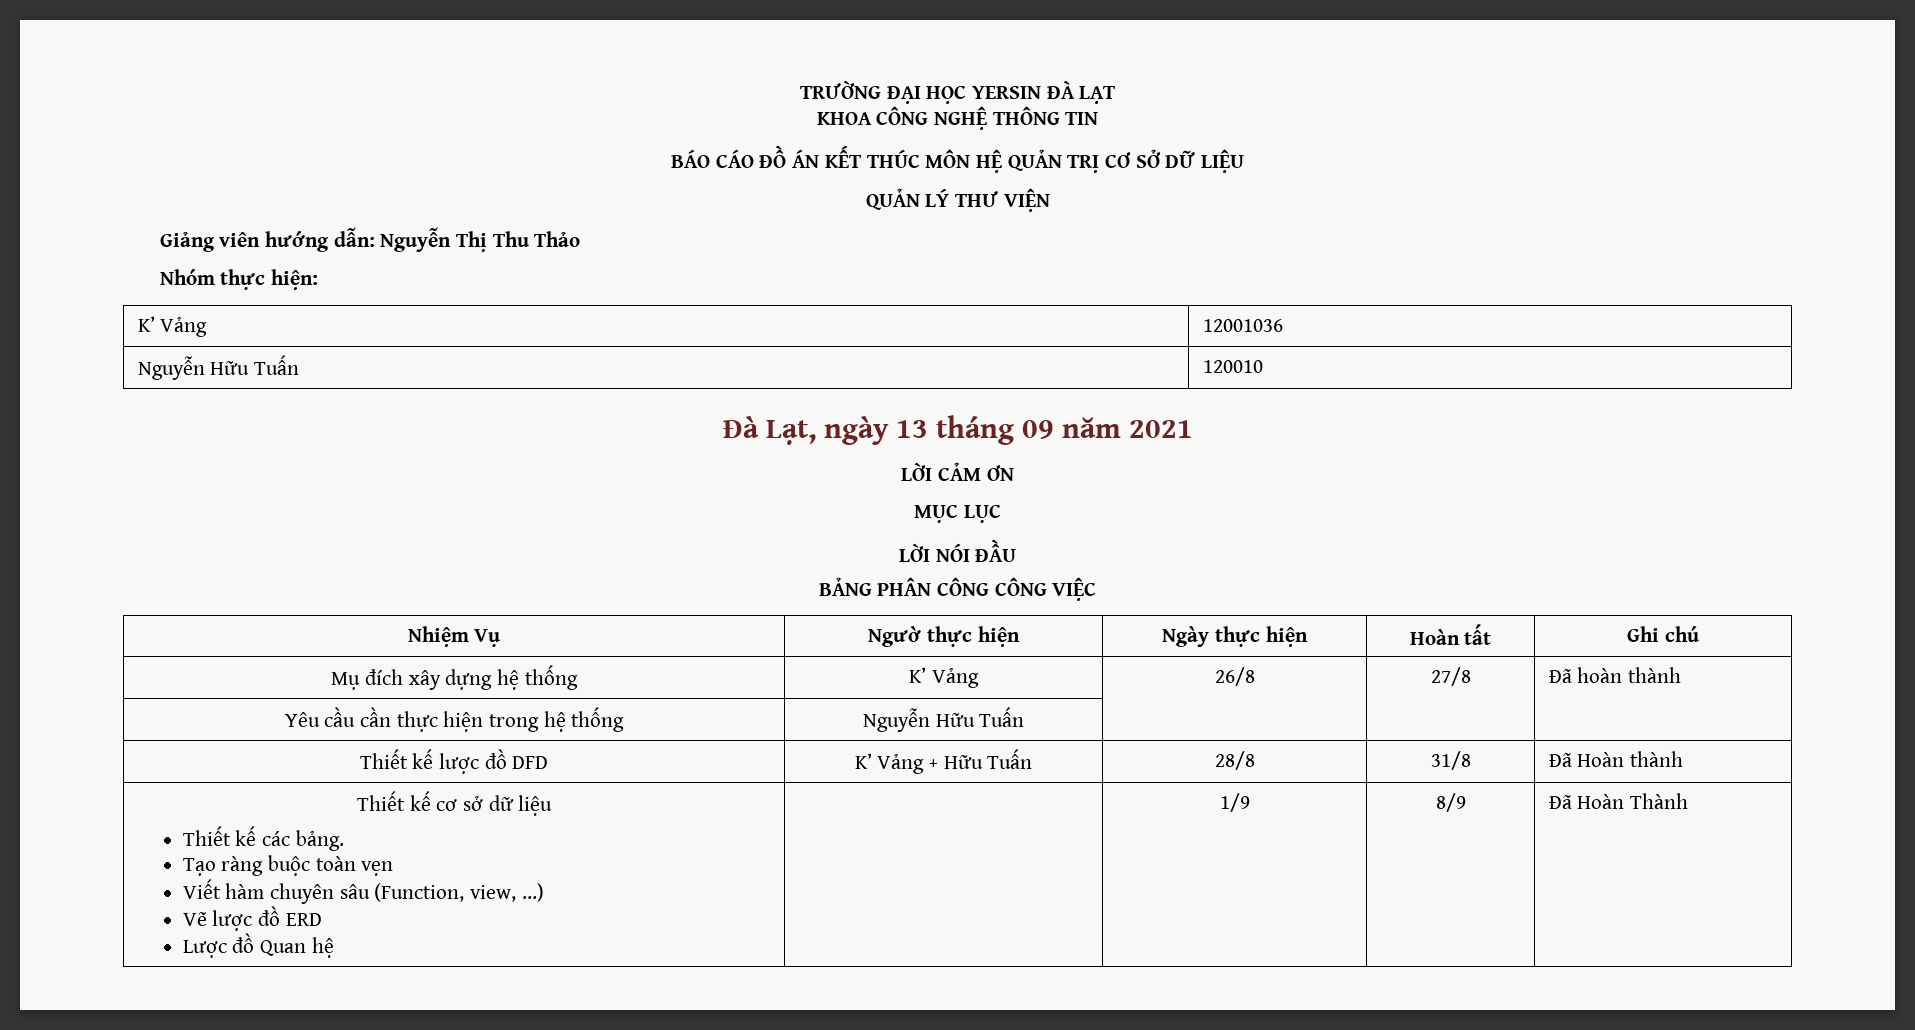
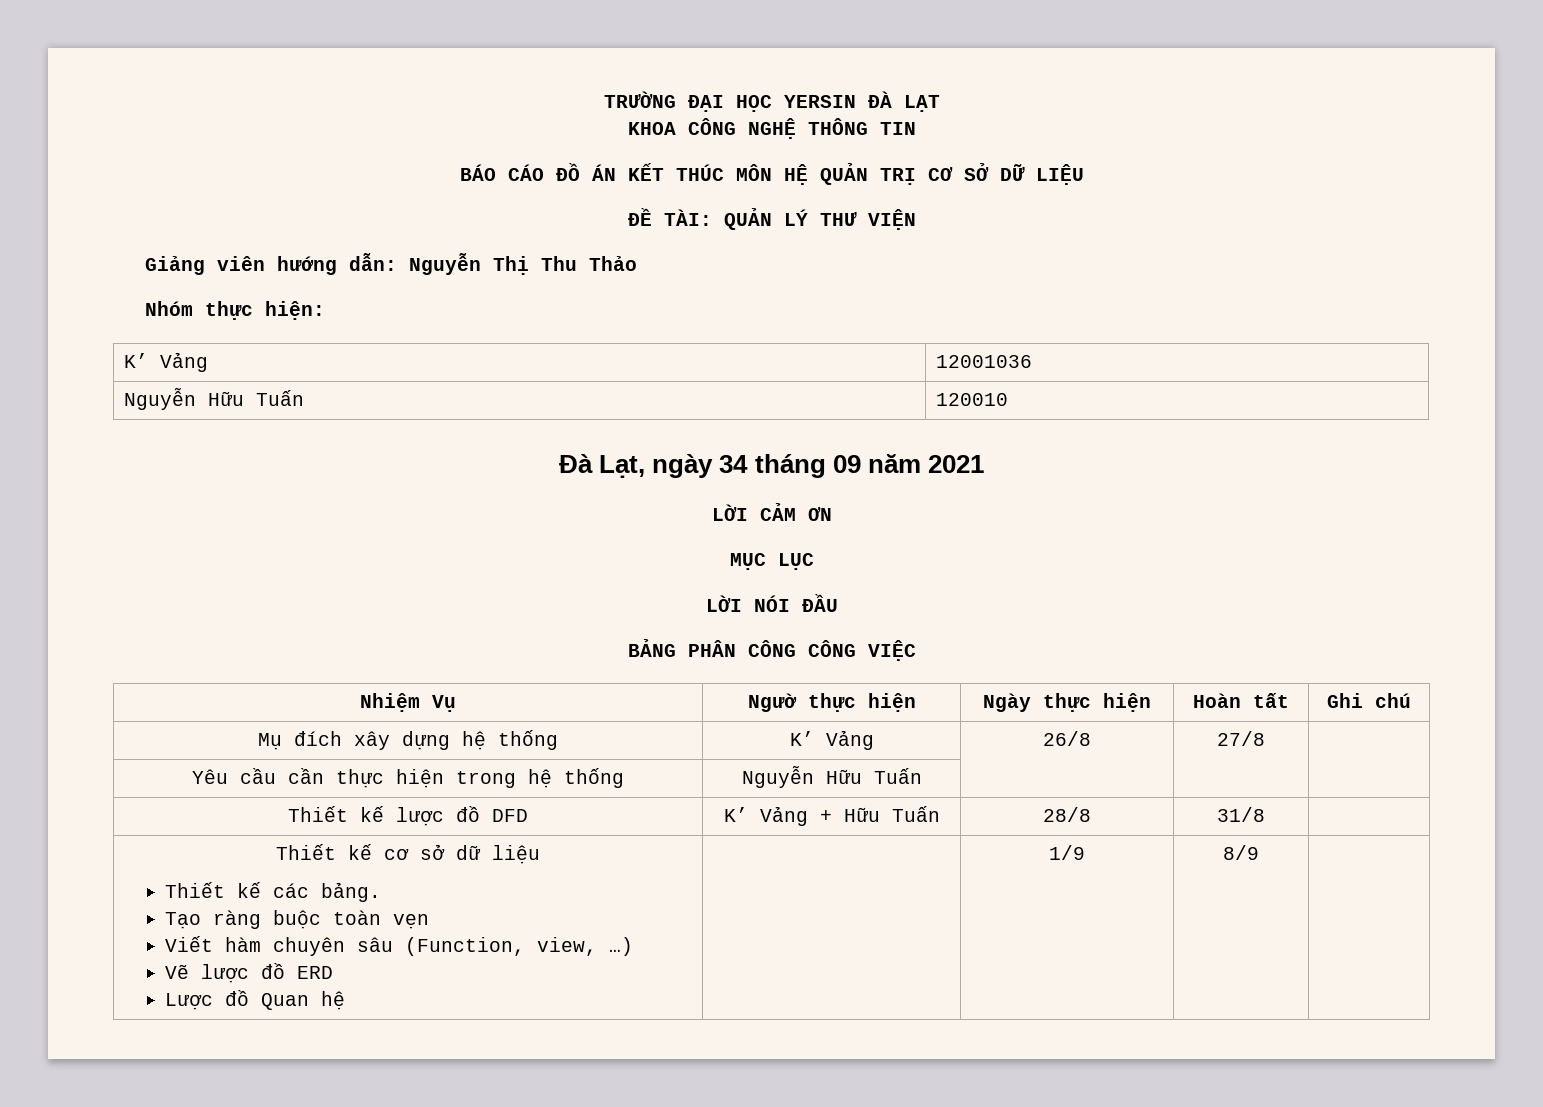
- QUẢN LÝ THƯ VIỆN
+ ĐỀ TÀI: QUẢN LÝ THƯ VIỆN
- Đà Lạt, ngày 13 tháng 09 năm 2021
+ Đà Lạt, ngày 34 tháng 09 năm 2021
- Mụ đích xây dựng hệ thống | K’ Vảng | 26/8 | 27/8 | Đã hoàn thành
+ Mụ đích xây dựng hệ thống | K’ Vảng | 26/8 | 27/8 |
- Thiết kế lược đồ DFD | K’ Vảng + Hữu Tuấn | 28/8 | 31/8 | Đã Hoàn thành
+ Thiết kế lược đồ DFD | K’ Vảng + Hữu Tuấn | 28/8 | 31/8 |
  Thiết kế cơ sở dữ liệu
  Thiết kế các bảng.
  Tạo ràng buộc toàn vẹn
  Viết hàm chuyên sâu (Function, view, …)
  Vẽ lược đồ ERD
- Lược đồ Quan hệ | | 1/9 | 8/9 | Đã Hoàn Thành
+ Lược đồ Quan hệ | | 1/9 | 8/9 |

